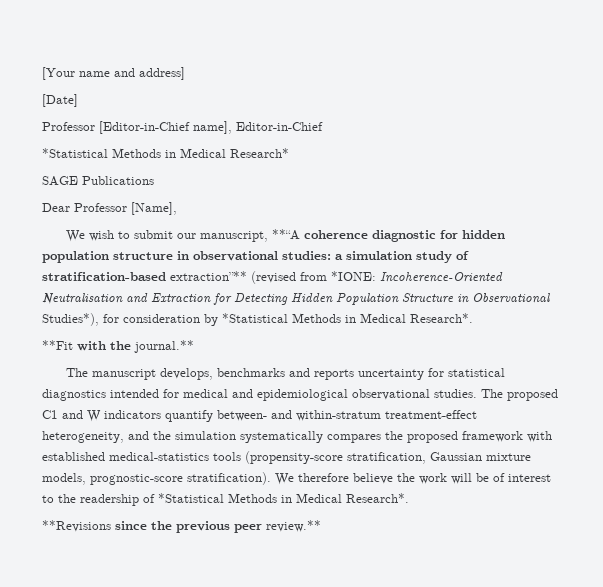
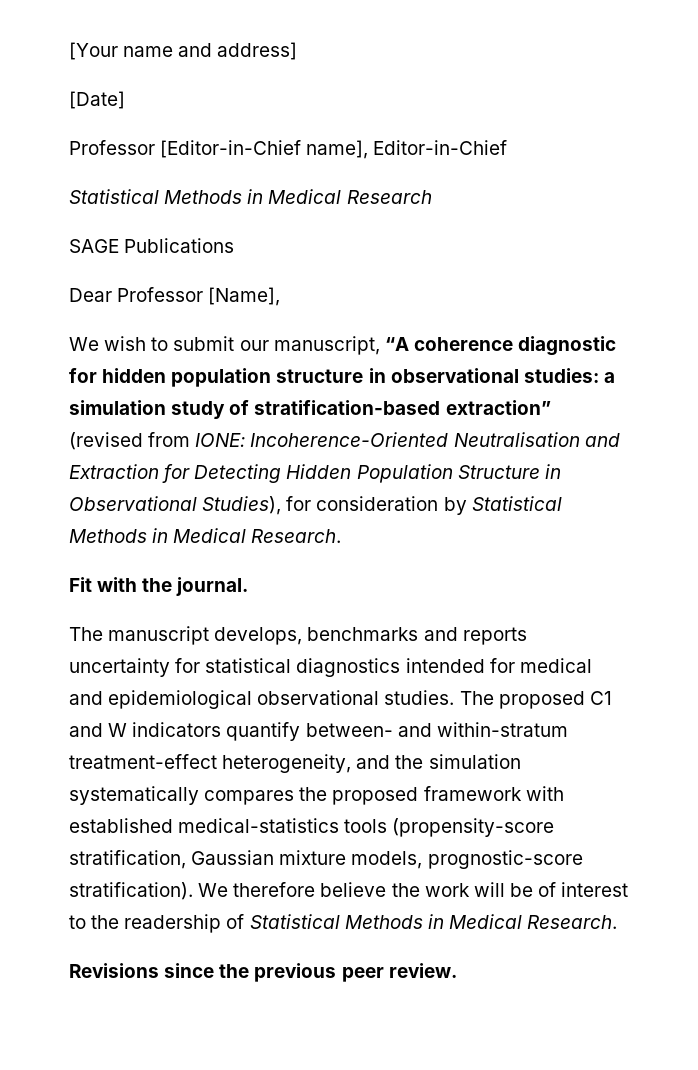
- *Statistical Methods in Medical Research*
+ Statistical Methods in Medical Research
- We wish to submit our manuscript, **“A coherence diagnostic for hidden population structure in observational studies: a simulation study of stratification-based extraction”** (revised from *IONE: Incoherence-Oriented Neutralisation and Extraction for Detecting Hidden Population Structure in Observational Studies*), for consideration by *Statistical Methods in Medical Research*.
- **Fit with the journal.**
+ We wish to submit our manuscript, “A coherence diagnostic for hidden population structure in observational studies: a simulation study of stratification-based extraction” (revised from IONE: Incoherence-Oriented Neutralisation and Extraction for Detecting Hidden Population Structure in Observational Studies), for consideration by Statistical Methods in Medical Research.
+ Fit with the journal.
- We therefore believe the work will be of interest to the readership of *Statistical Methods in Medical Research*.
- **Revisions since the previous peer review.**
+ We therefore believe the work will be of interest to the readership of Statistical Methods in Medical Research.
+ Revisions since the previous peer review.

